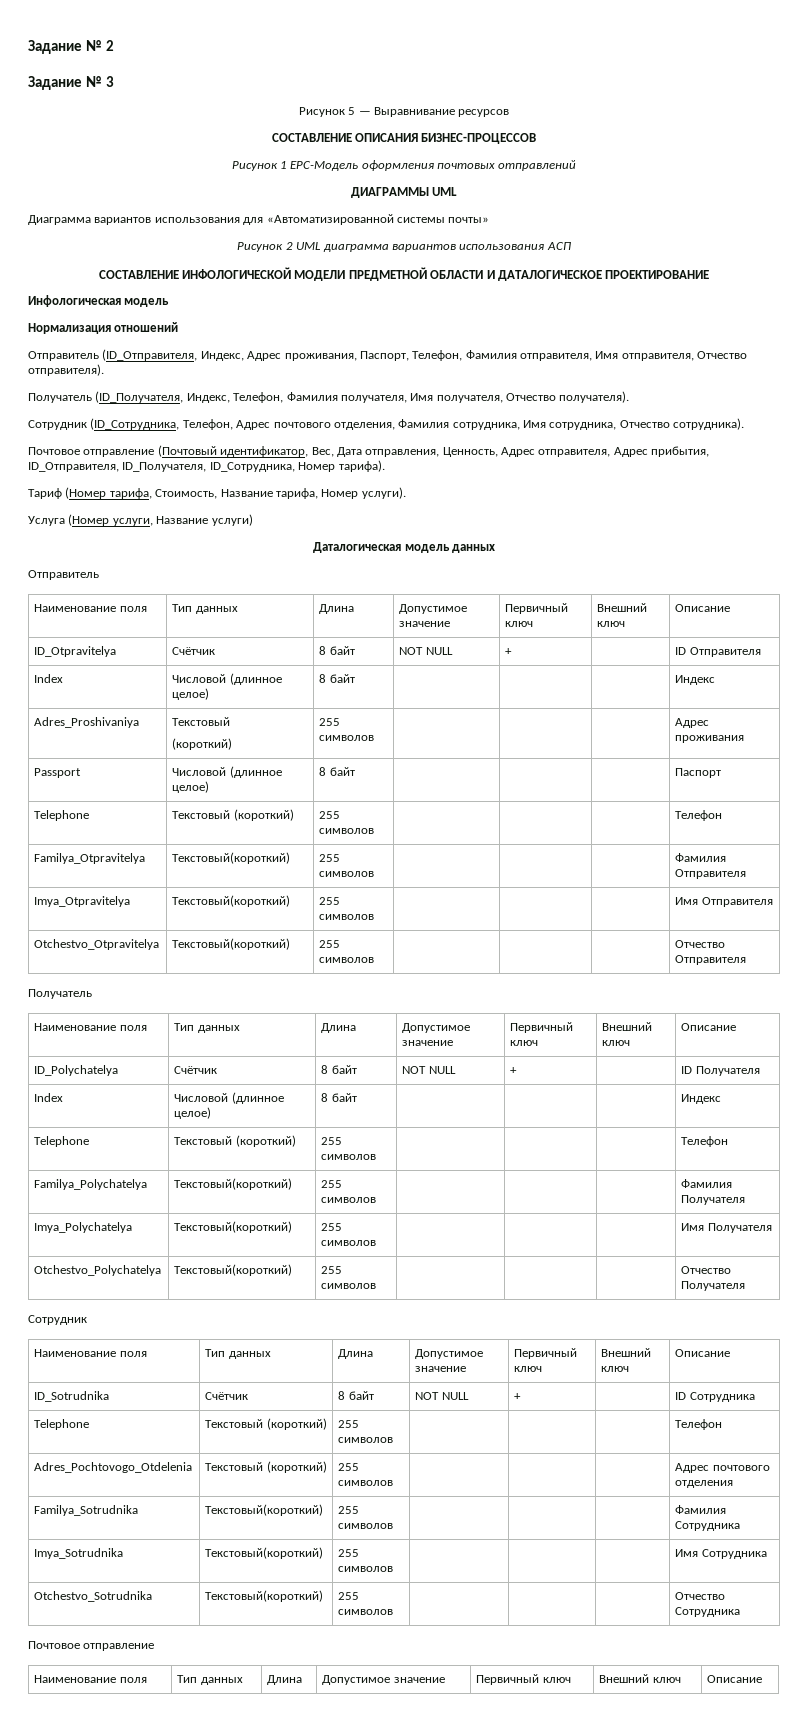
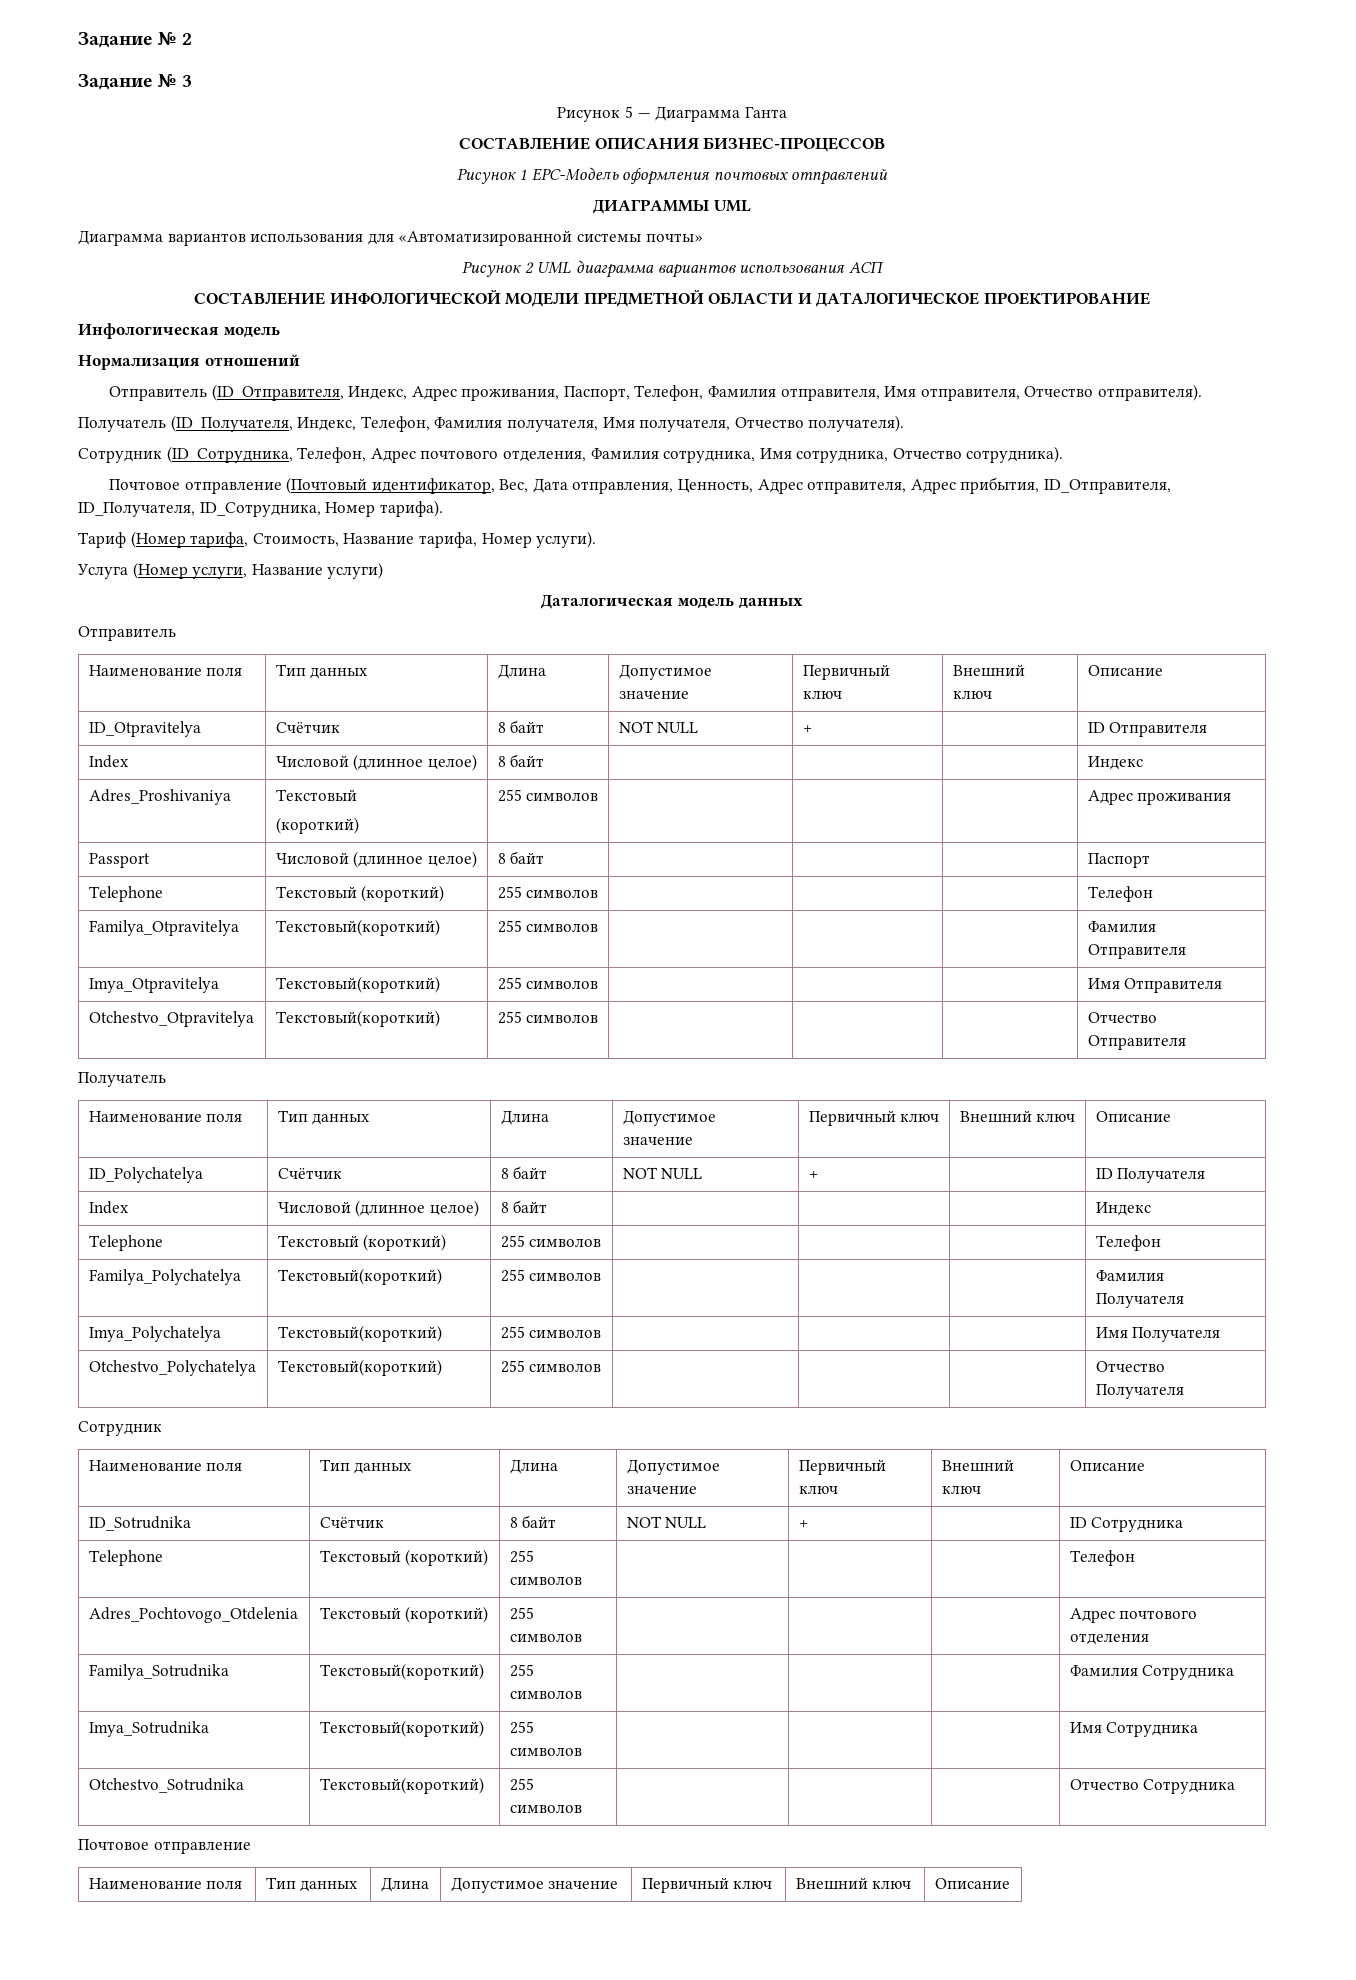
- Рисунок 5 — Выравнивание ресурсов
+ Рисунок 5 — Диаграмма Ганта

